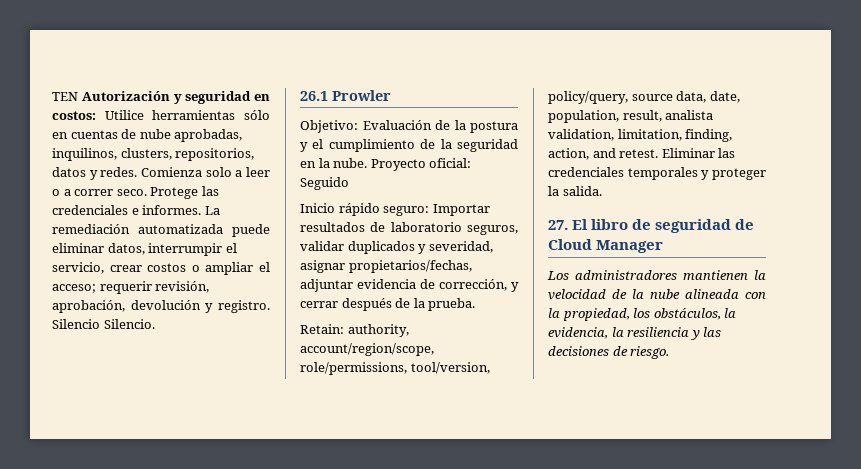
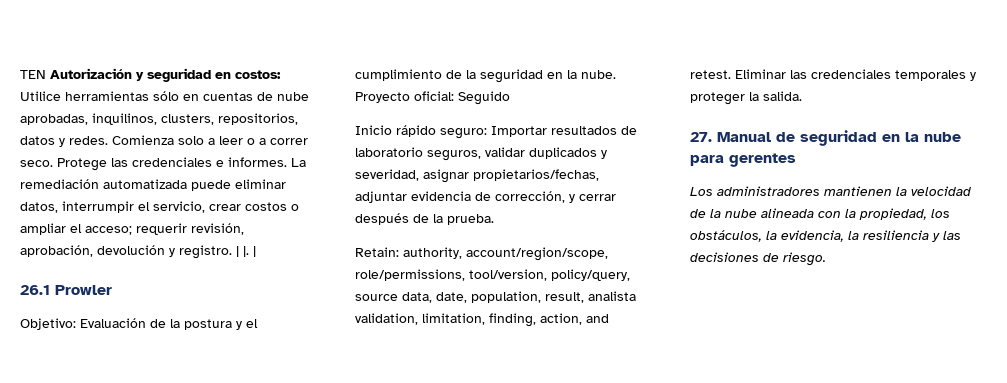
- Silencio Silencio.
+ | |. |
- 27. El libro de seguridad de Cloud Manager
+ 27. Manual de seguridad en la nube para gerentes

